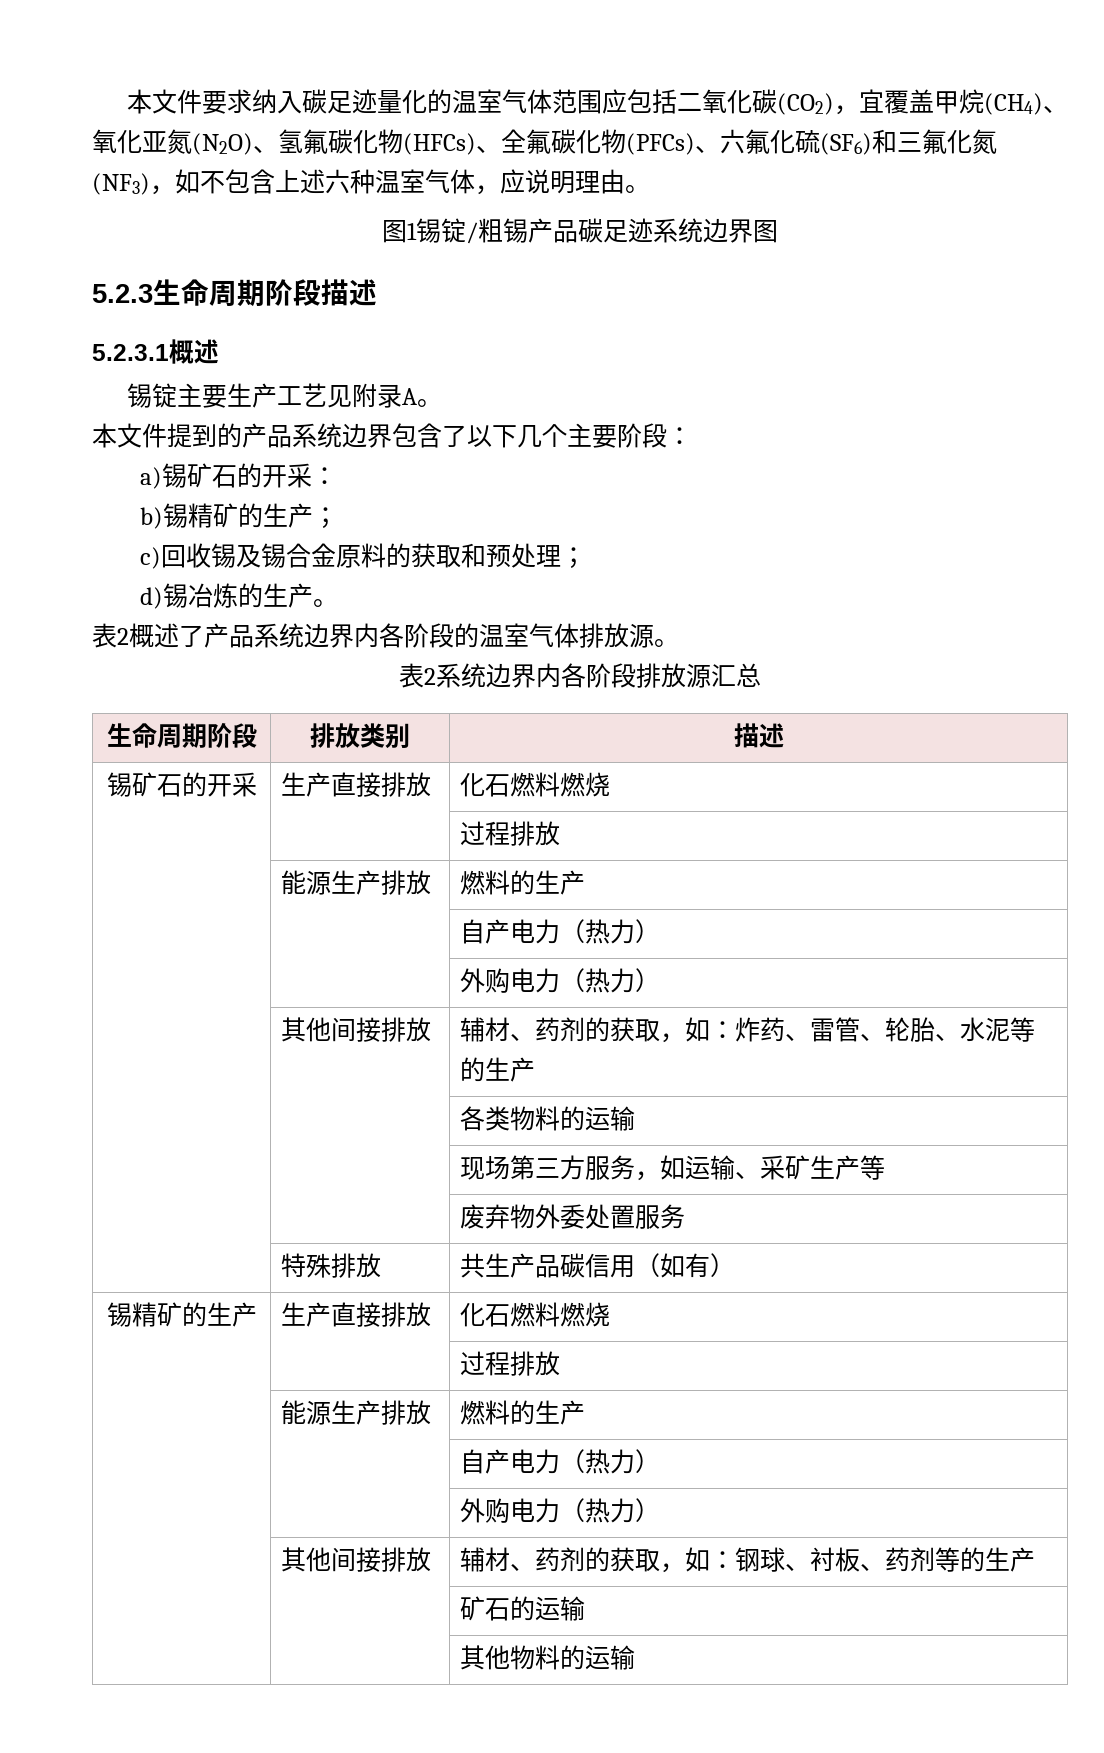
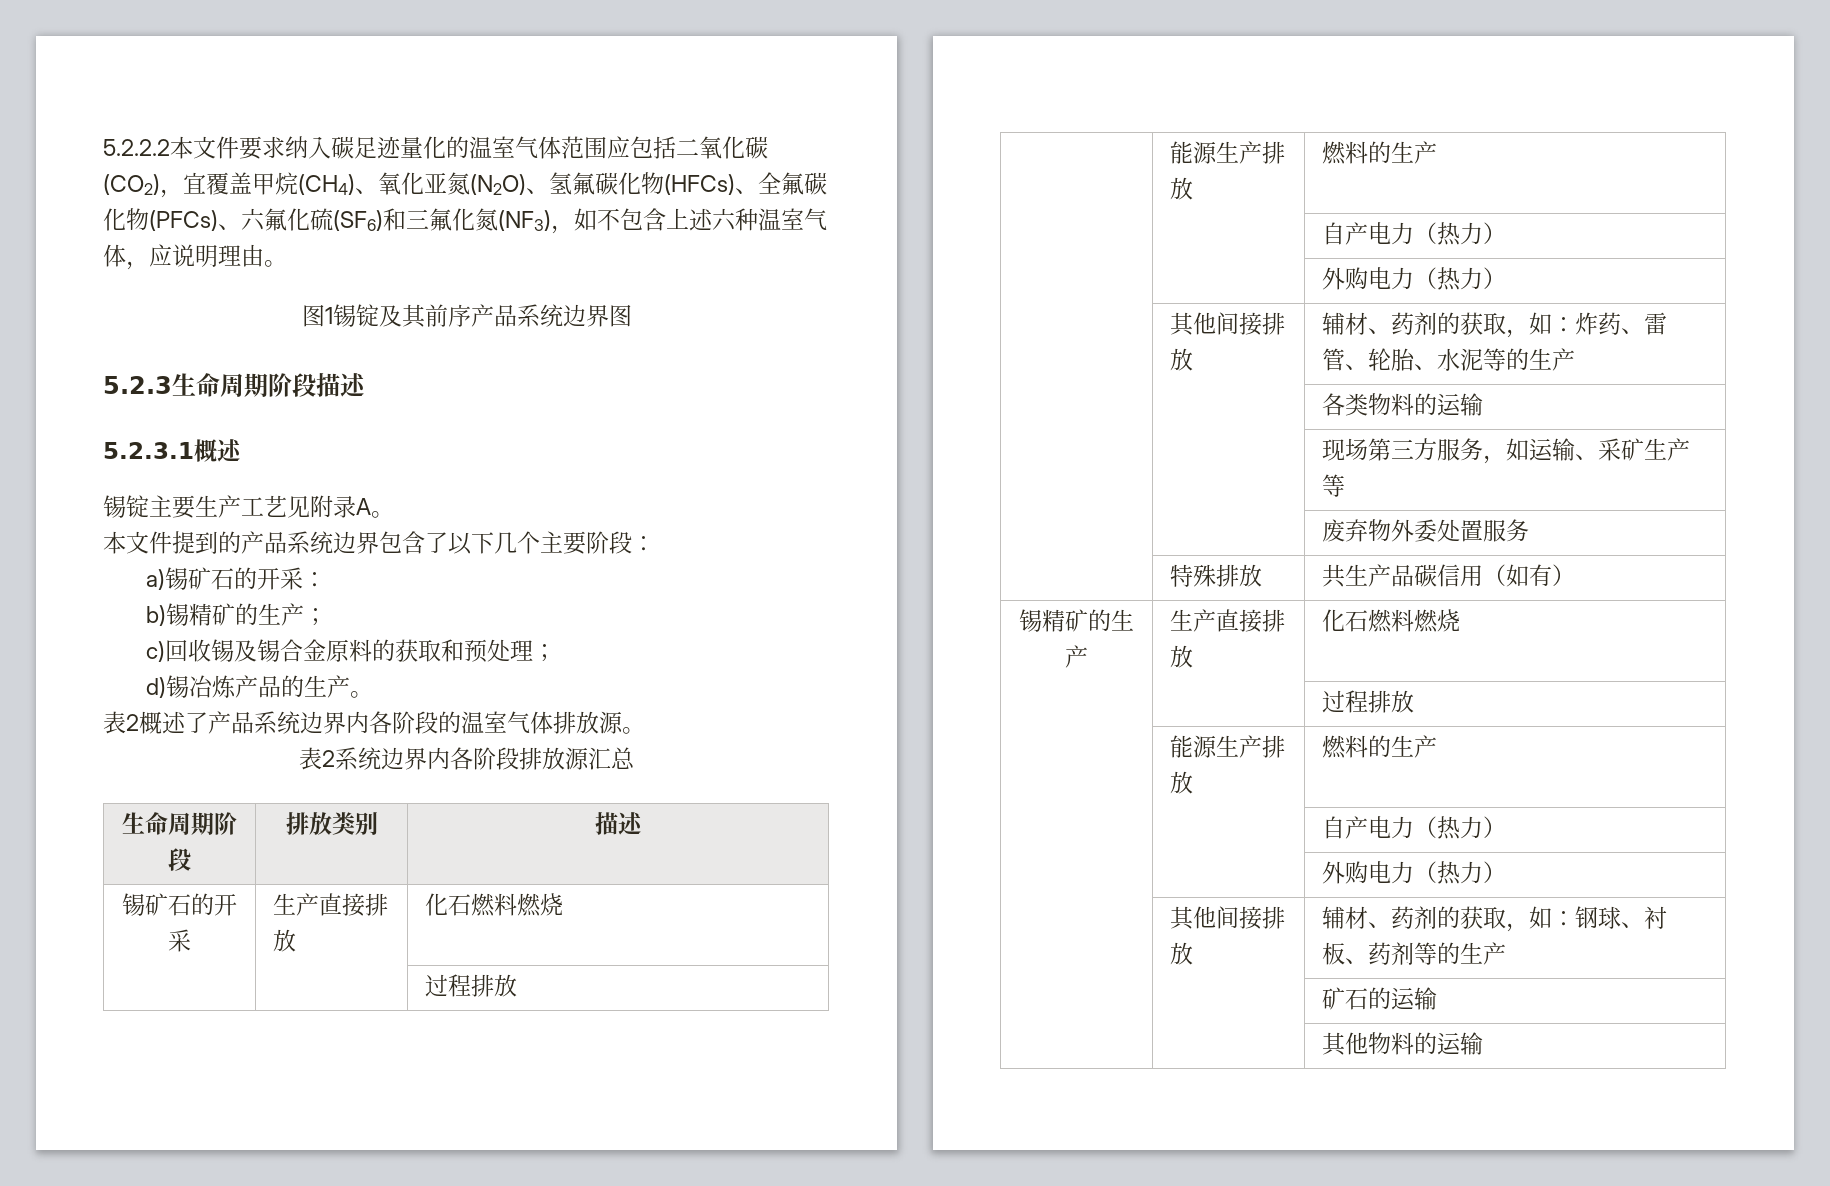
- 本文件要求纳入碳足迹量化的温室气体范围应包括二氧化碳(CO2)，宜覆盖甲烷(CH4)、氧化亚氮(N2O)、氢氟碳化物(HFCs)、全氟碳化物(PFCs)、六氟化硫(SF6)和三氟化氮(NF3)，如不包含上述六种温室气体，应说明理由。
+ 5.2.2.2本文件要求纳入碳足迹量化的温室气体范围应包括二氧化碳(CO2)，宜覆盖甲烷(CH4)、氧化亚氮(N2O)、氢氟碳化物(HFCs)、全氟碳化物(PFCs)、六氟化硫(SF6)和三氟化氮(NF3)，如不包含上述六种温室气体，应说明理由。
- 图1锡锭/粗锡产品碳足迹系统边界图
+ 图1锡锭及其前序产品系统边界图
- d)锡冶炼的生产。
+ d)锡冶炼产品的生产。

